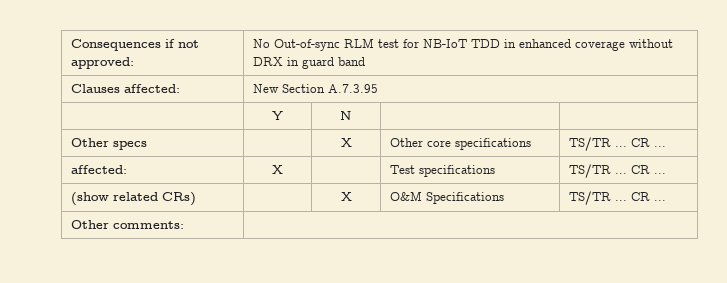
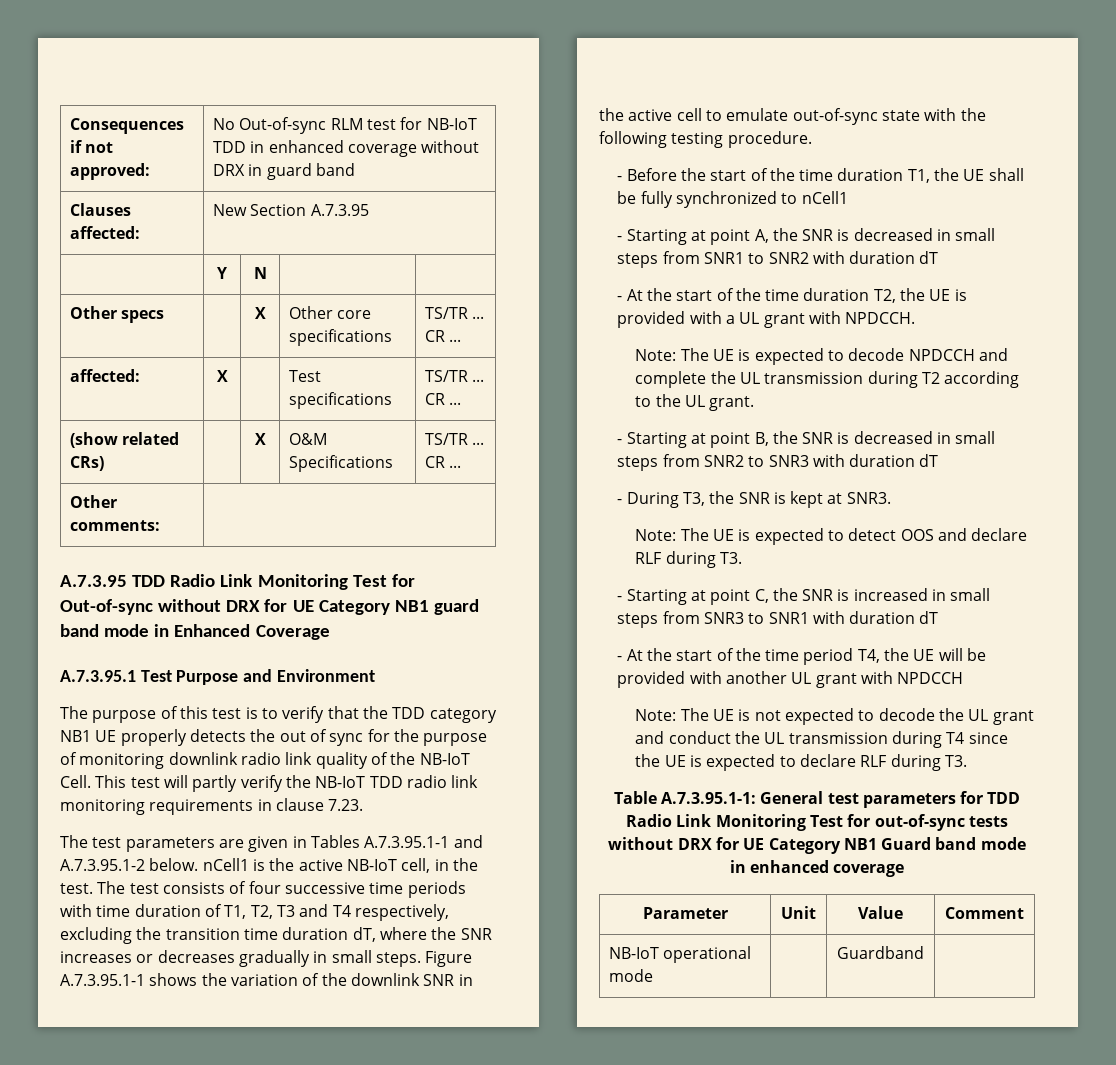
+ A.7.3.95 TDD Radio Link Monitoring Test for Out-of-sync without DRX for UE Category NB1 guard band mode in Enhanced Coverage
+ A.7.3.95.1 Test Purpose and Environment
+ The purpose of this test is to verify that the TDD category NB1 UE properly detects the out of sync for the purpose of monitoring downlink radio link quality of the NB-IoT Cell. This test will partly verify the NB-IoT TDD radio link monitoring requirements in clause 7.23.
+ The test parameters are given in Tables A.7.3.95.1-1 and A.7.3.95.1-2 below. nCell1 is the active NB-IoT cell, in the test. The test consists of four successive time periods with time duration of T1, T2, T3 and T4 respectively, excluding the transition time duration dT, where the SNR increases or decreases gradually in small steps. Figure A.7.3.95.1-1 shows the variation of the downlink SNR in the active cell to emulate out-of-sync state with the following testing procedure.
+ - Before the start of the time duration T1, the UE shall be fully synchronized to nCell1
+ - Starting at point A, the SNR is decreased in small steps from SNR1 to SNR2 with duration dT
+ - At the start of the time duration T2, the UE is provided with a UL grant with NPDCCH.
+ Note: The UE is expected to decode NPDCCH and complete the UL transmission during T2 according to the UL grant.
+ - Starting at point B, the SNR is decreased in small steps from SNR2 to SNR3 with duration dT
+ - During T3, the SNR is kept at SNR3.
+ Note: The UE is expected to detect OOS and declare RLF during T3.
+ - Starting at point C, the SNR is increased in small steps from SNR3 to SNR1 with duration dT
+ - At the start of the time period T4, the UE will be provided with another UL grant with NPDCCH
+ Note: The UE is not expected to decode the UL grant and conduct the UL transmission during T4 since the UE is expected to declare RLF during T3.
+ Table A.7.3.95.1-1: General test parameters for TDD Radio Link Monitoring Test for out-of-sync tests without DRX for UE Category NB1 Guard band mode in enhanced coverage
+ Parameter | Unit | Value | Comment
+ NB-IoT operational mode | | Guardband |

